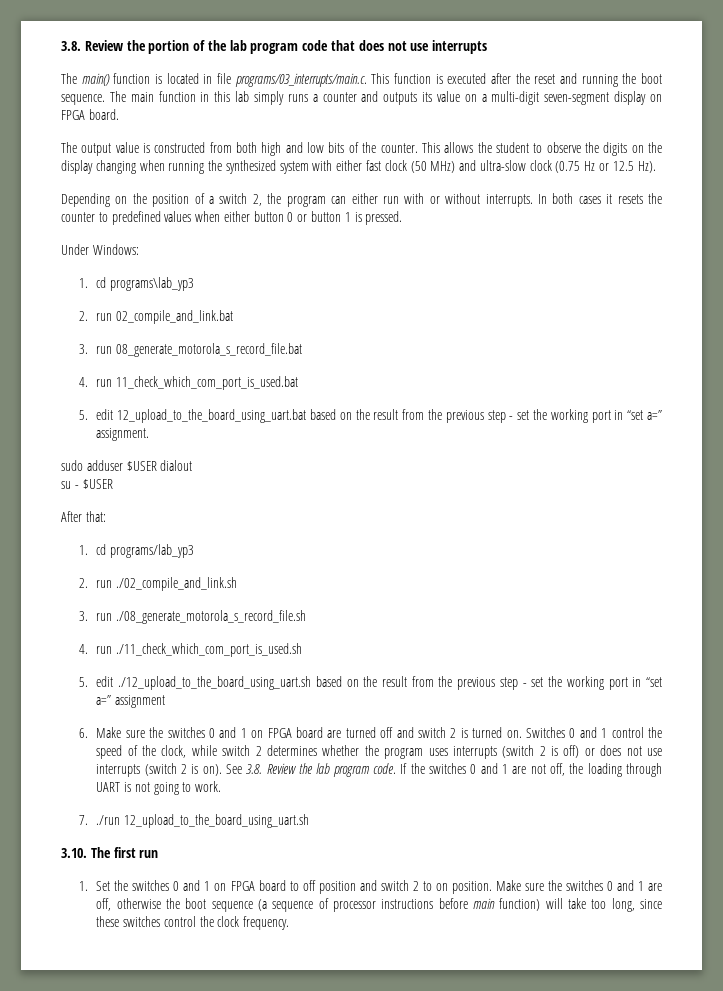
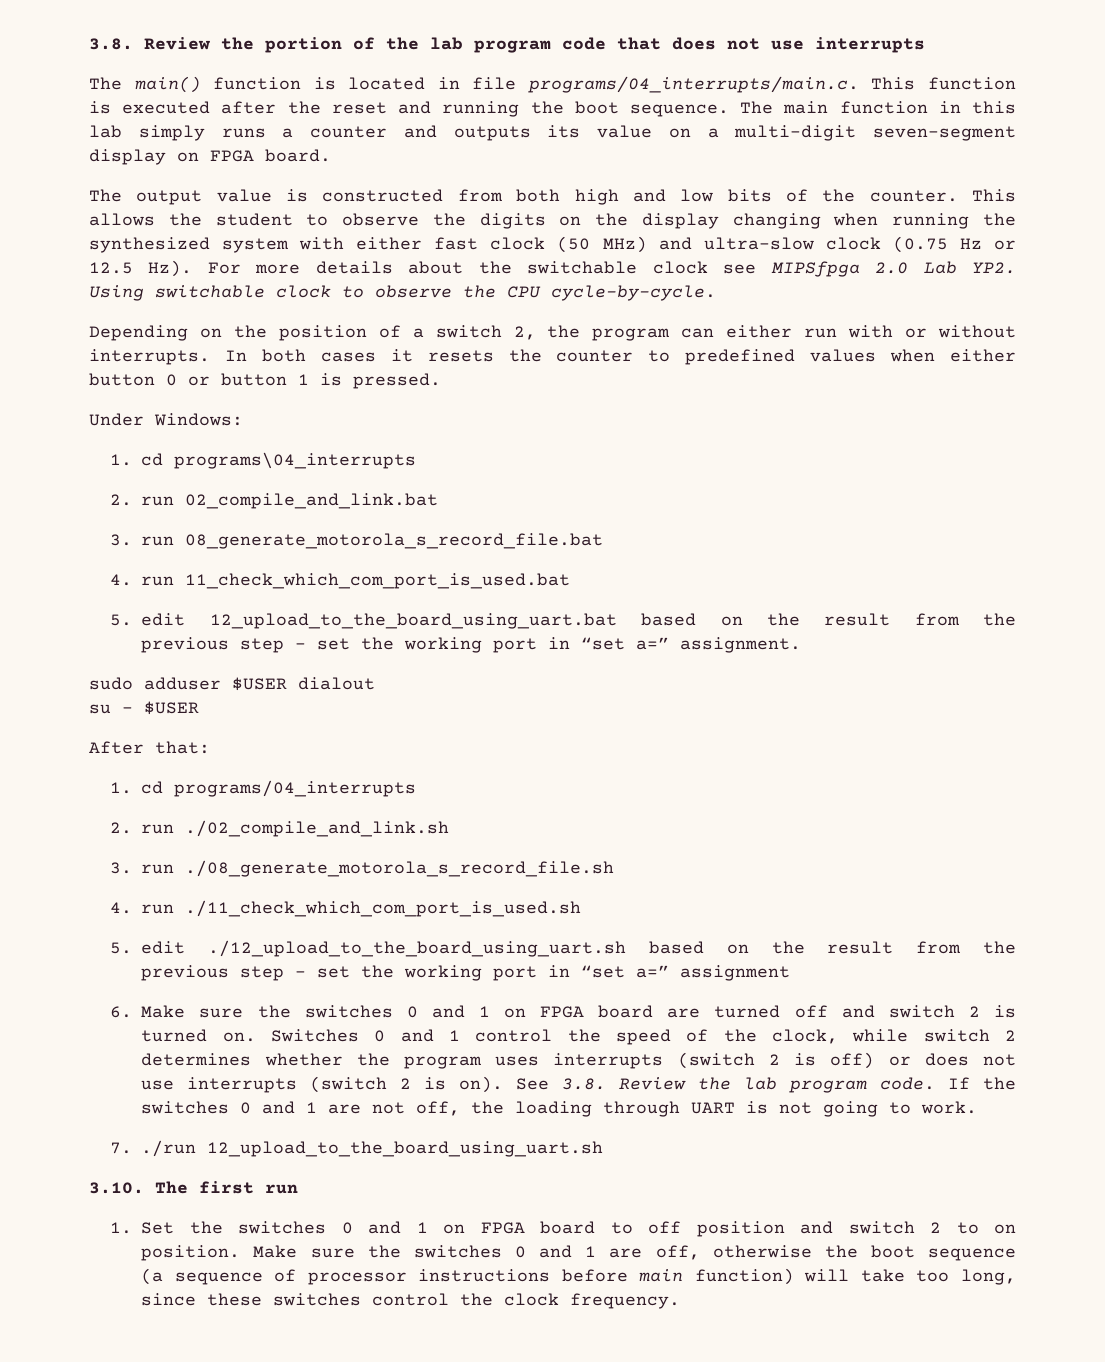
- The main() function is located in file programs/03_interrupts/main.c. This function is executed after the reset and running the boot sequence.
+ The main() function is located in file programs/04_interrupts/main.c. This function is executed after the reset and running the boot sequence.
- This allows the student to observe the digits on the display changing when running the synthesized system with either fast clock (50 MHz) and ultra-slow clock (0.75 Hz or 12.5 Hz).
+ This allows the student to observe the digits on the display changing when running the synthesized system with either fast clock (50 MHz) and ultra-slow clock (0.75 Hz or 12.5 Hz). For more details about the switchable clock see MIPSfpga 2.0 Lab YP2. Using switchable clock to observe the CPU cycle-by-cycle.
- 1. cd programs\lab_yp3
+ 1. cd programs\04_interrupts
- 1. cd programs/lab_yp3
+ 1. cd programs/04_interrupts

